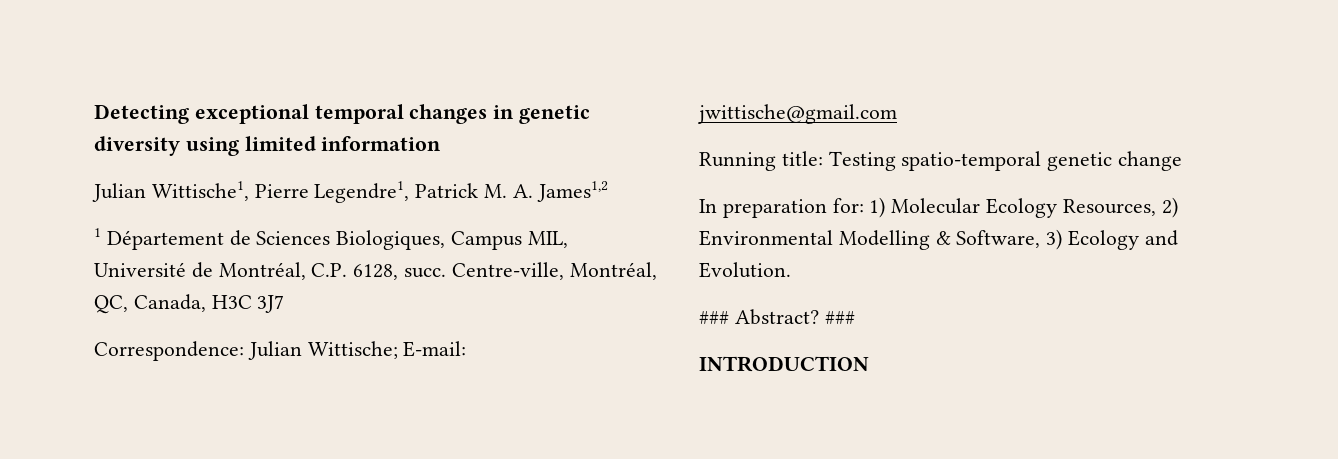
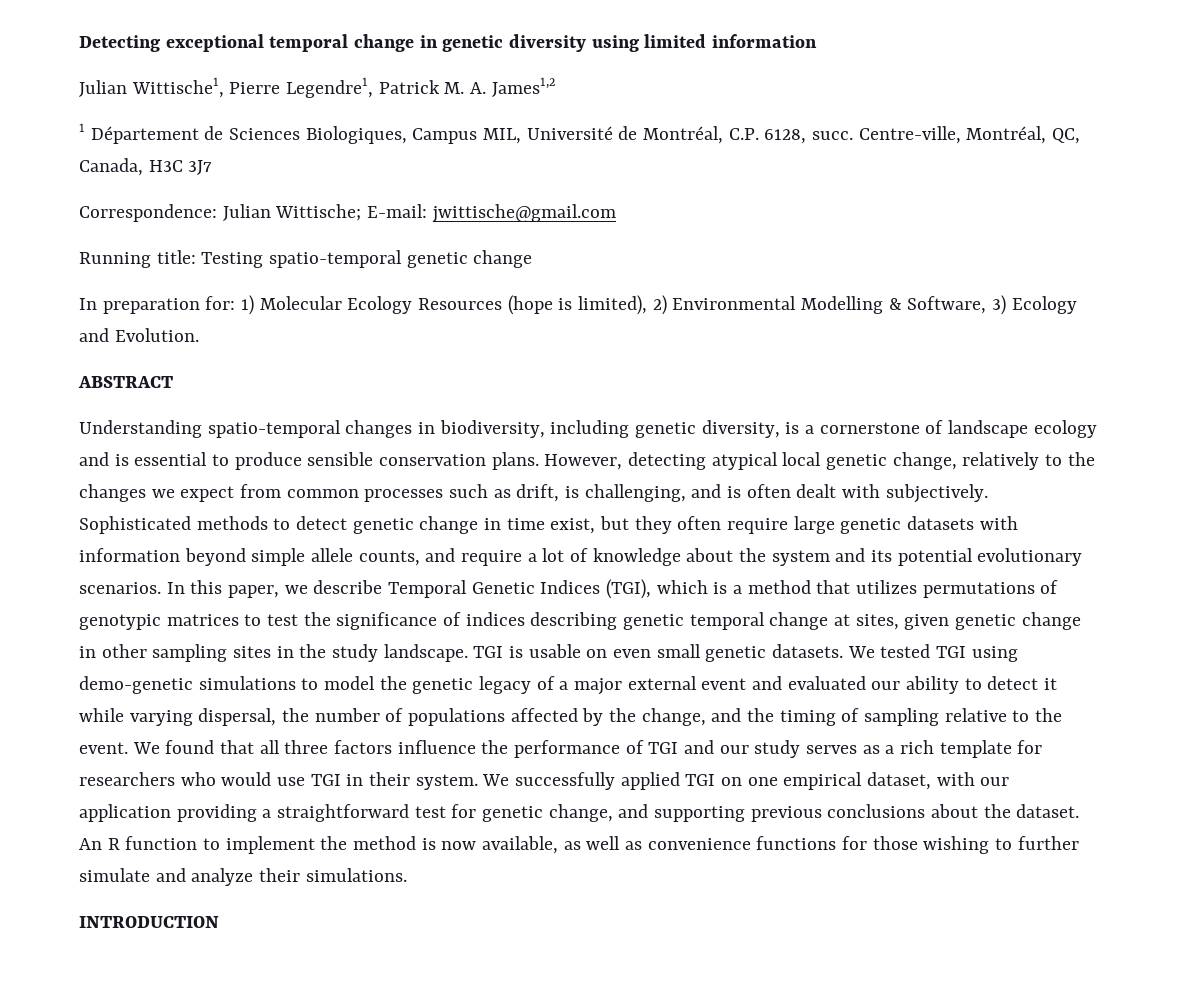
- Detecting exceptional temporal changes in genetic diversity using limited information
+ Detecting exceptional temporal change in genetic diversity using limited information
- In preparation for: 1) Molecular Ecology Resources, 2) Environmental Modelling & Software, 3) Ecology and Evolution.
+ In preparation for: 1) Molecular Ecology Resources (hope is limited), 2) Environmental Modelling & Software, 3) Ecology and Evolution.
- ### Abstract? ###
+ ABSTRACT
+ Understanding spatio-temporal changes in biodiversity, including genetic diversity, is a cornerstone of landscape ecology and is essential to produce sensible conservation plans. However, detecting atypical local genetic change, relatively to the changes we expect from common processes such as drift, is challenging, and is often dealt with subjectively. Sophisticated methods to detect genetic change in time exist, but they often require large genetic datasets with information beyond simple allele counts, and require a lot of knowledge about the system and its potential evolutionary scenarios. In this paper, we describe Temporal Genetic Indices (TGI), which is a method that utilizes permutations of genotypic matrices to test the significance of indices describing genetic temporal change at sites, given genetic change in other sampling sites in the study landscape. TGI is usable on even small genetic datasets. We tested TGI using demo-genetic simulations to model the genetic legacy of a major external event and evaluated our ability to detect it while varying dispersal, the number of populations affected by the change, and the timing of sampling relative to the event. We found that all three factors influence the performance of TGI and our study serves as a rich template for researchers who would use TGI in their system. We successfully applied TGI on one empirical dataset, with our application providing a straightforward test for genetic change, and supporting previous conclusions about the dataset. An R function to implement the method is now available, as well as convenience functions for those wishing to further simulate and analyze their simulations.

